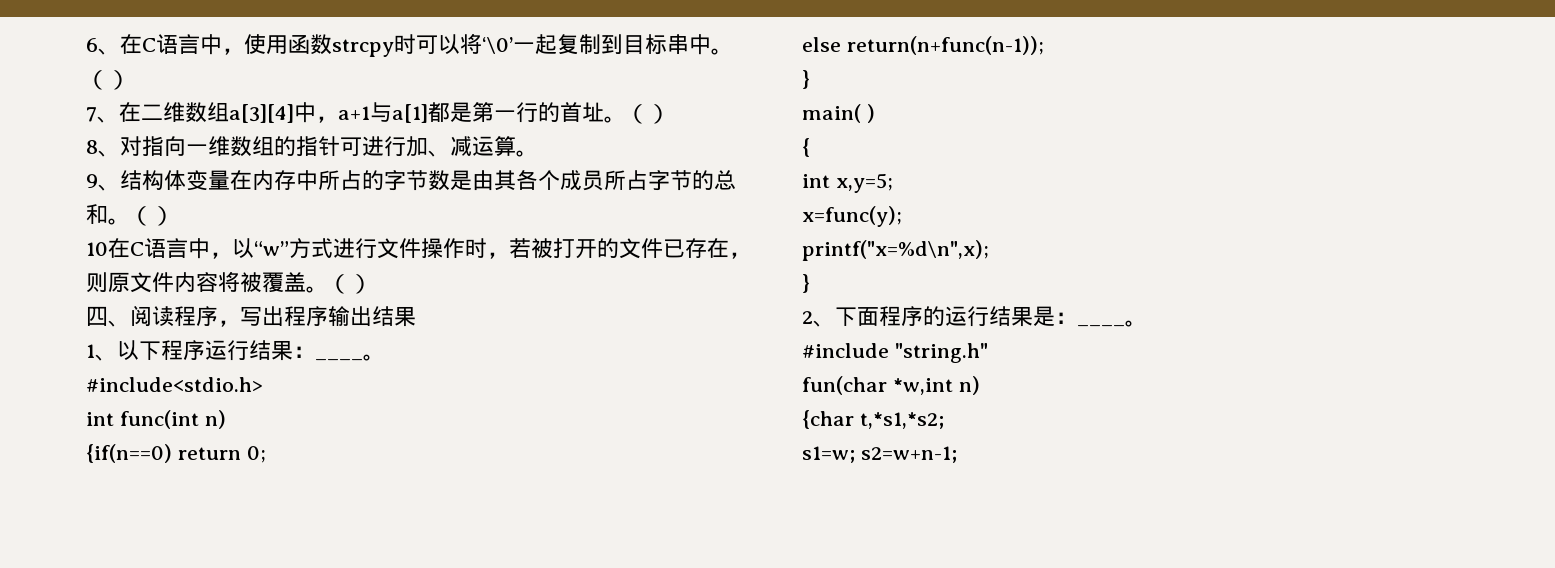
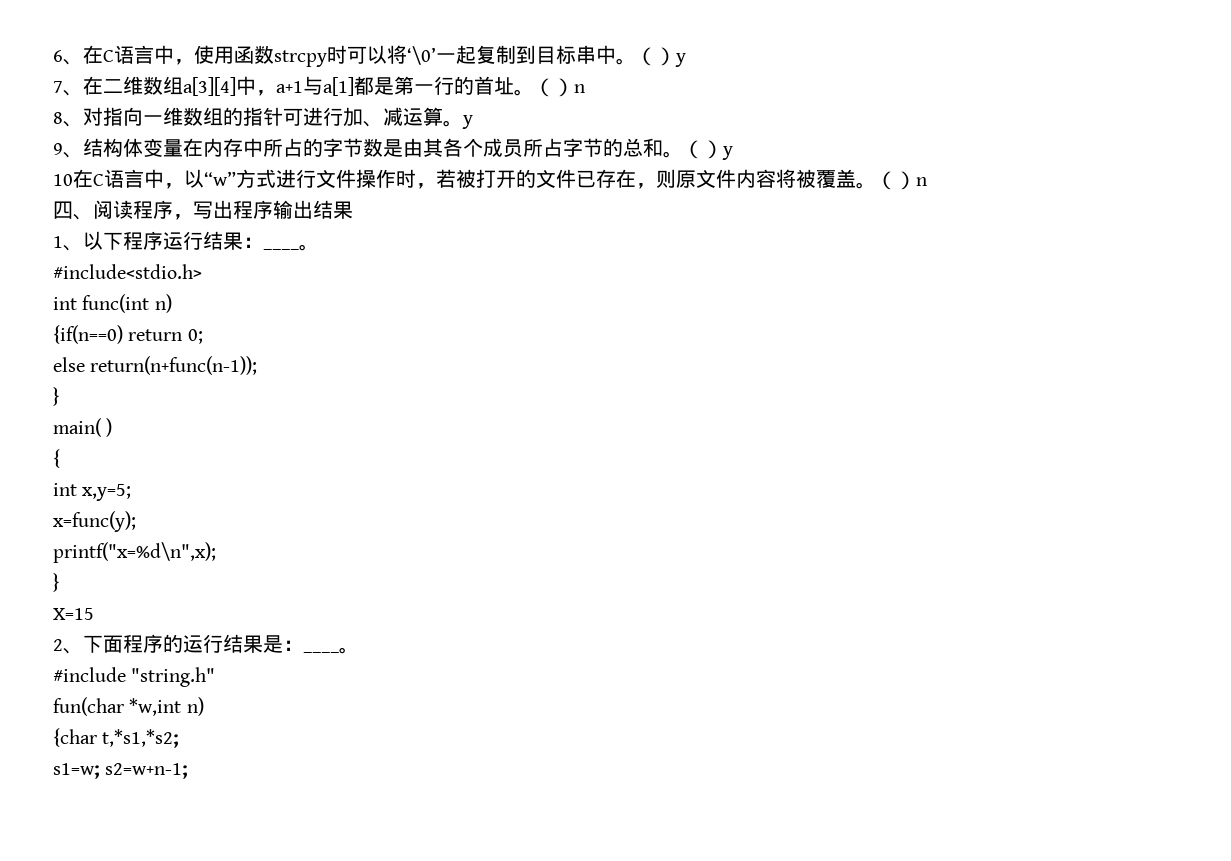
- 6、在C语言中，使用函数strcpy时可以将‘\0’一起复制到目标串中。（）
+ 6、在C语言中，使用函数strcpy时可以将‘\0’一起复制到目标串中。（）y
- 7、在二维数组a[3][4]中，a+1与a[1]都是第一行的首址。（）
+ 7、在二维数组a[3][4]中，a+1与a[1]都是第一行的首址。（）n
- 8、对指向一维数组的指针可进行加、减运算。
+ 8、对指向一维数组的指针可进行加、减运算。y
- 9、结构体变量在内存中所占的字节数是由其各个成员所占字节的总和。（）
+ 9、结构体变量在内存中所占的字节数是由其各个成员所占字节的总和。（）y
- 10在C语言中，以“w”方式进行文件操作时，若被打开的文件已存在，则原文件内容将被覆盖。（）
+ 10在C语言中，以“w”方式进行文件操作时，若被打开的文件已存在，则原文件内容将被覆盖。（）n
+ X=15

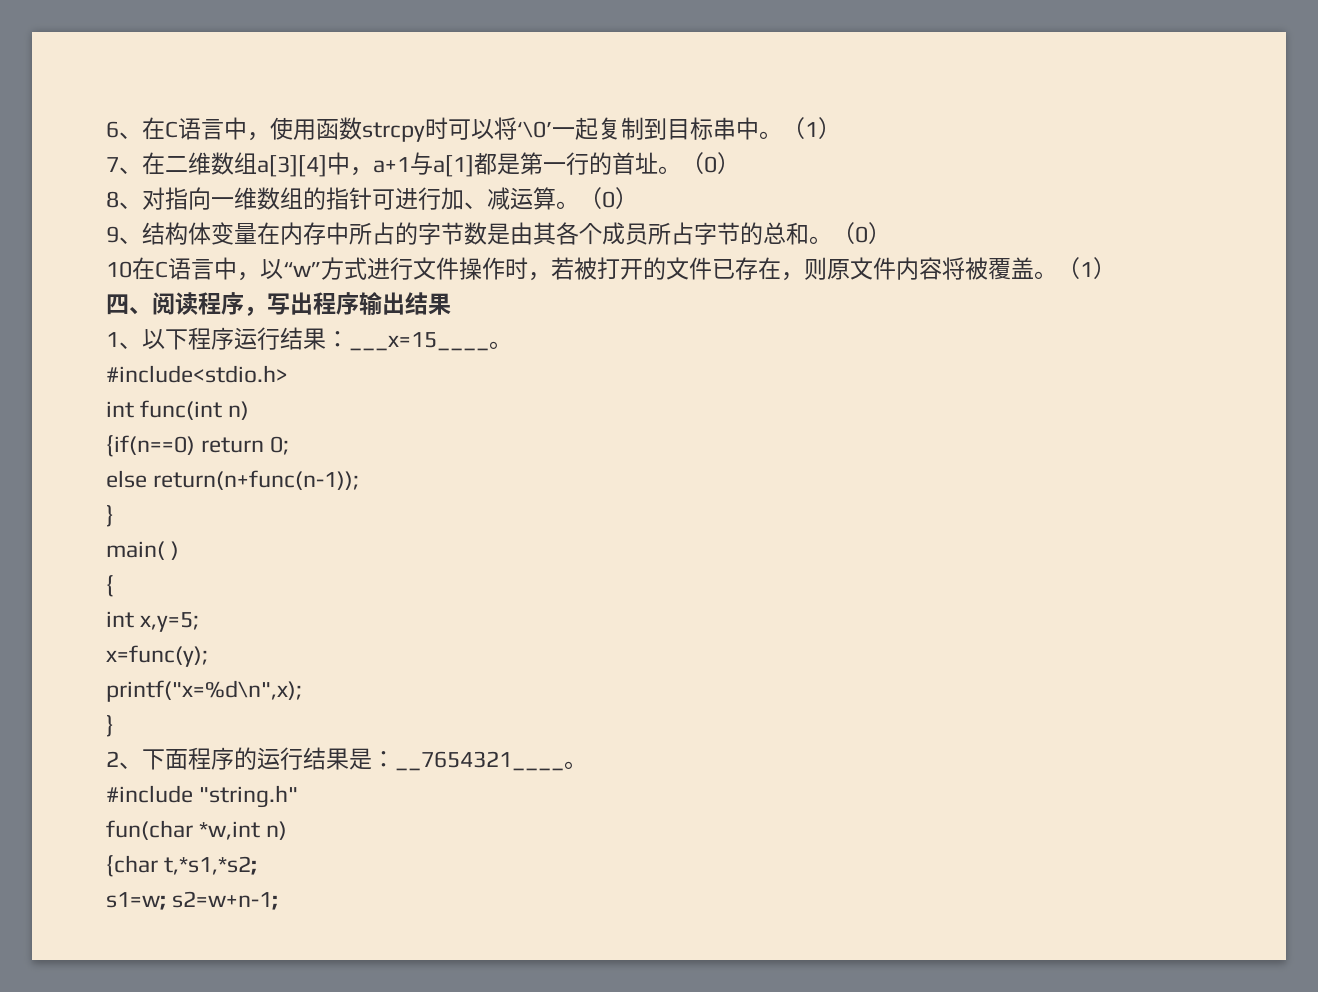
- 6、在C语言中，使用函数strcpy时可以将‘\0’一起复制到目标串中。（）y
+ 6、在C语言中，使用函数strcpy时可以将‘\0’一起复制到目标串中。（1）
- 7、在二维数组a[3][4]中，a+1与a[1]都是第一行的首址。（）n
+ 7、在二维数组a[3][4]中，a+1与a[1]都是第一行的首址。（0）
- 8、对指向一维数组的指针可进行加、减运算。y
+ 8、对指向一维数组的指针可进行加、减运算。（0）
- 9、结构体变量在内存中所占的字节数是由其各个成员所占字节的总和。（）y
+ 9、结构体变量在内存中所占的字节数是由其各个成员所占字节的总和。（0）
- 10在C语言中，以“w”方式进行文件操作时，若被打开的文件已存在，则原文件内容将被覆盖。（）n
+ 10在C语言中，以“w”方式进行文件操作时，若被打开的文件已存在，则原文件内容将被覆盖。（1）
- 1、以下程序运行结果：____。
+ 1、以下程序运行结果：___x=15____。
- X=15
- 2、下面程序的运行结果是：____。
+ 2、下面程序的运行结果是：__7654321____。

